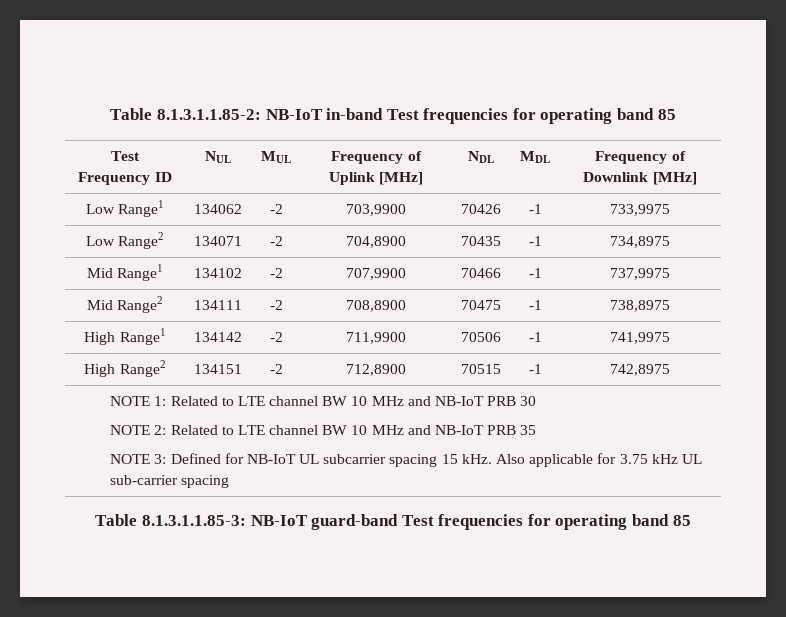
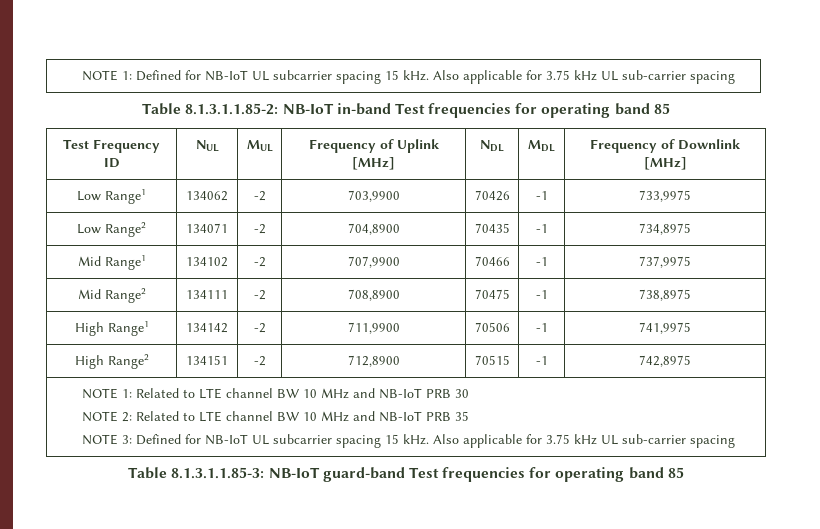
+ NOTE 1: Defined for NB-IoT UL subcarrier spacing 15 kHz. Also applicable for 3.75 kHz UL sub-carrier spacing

